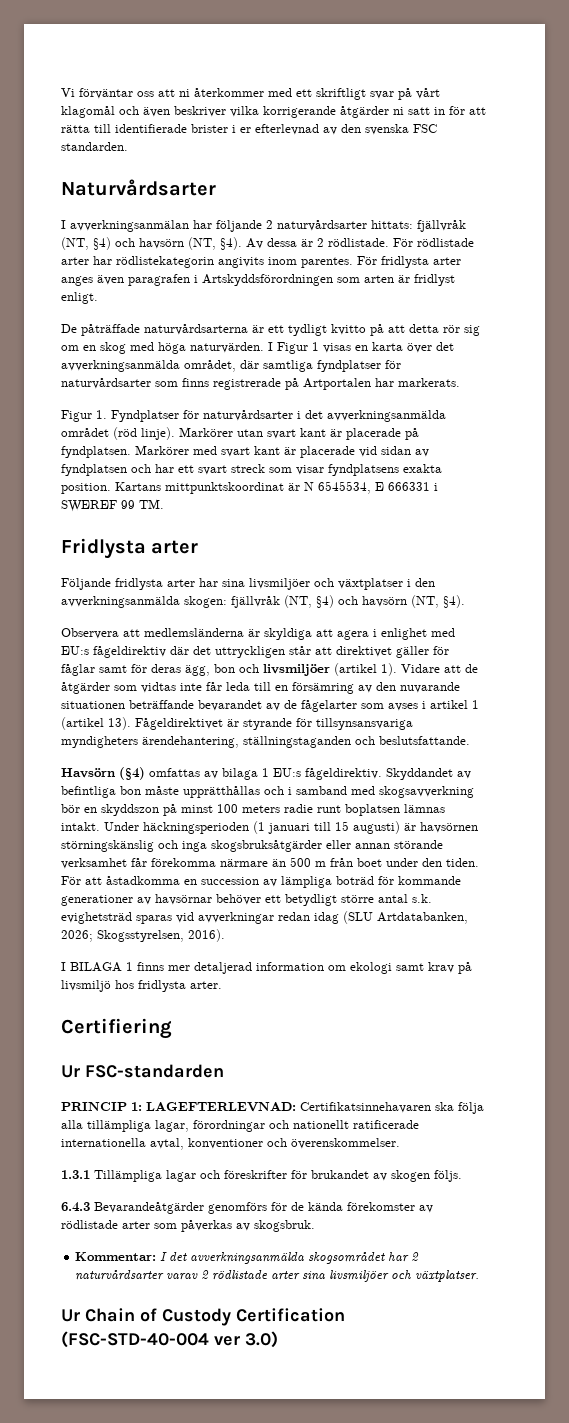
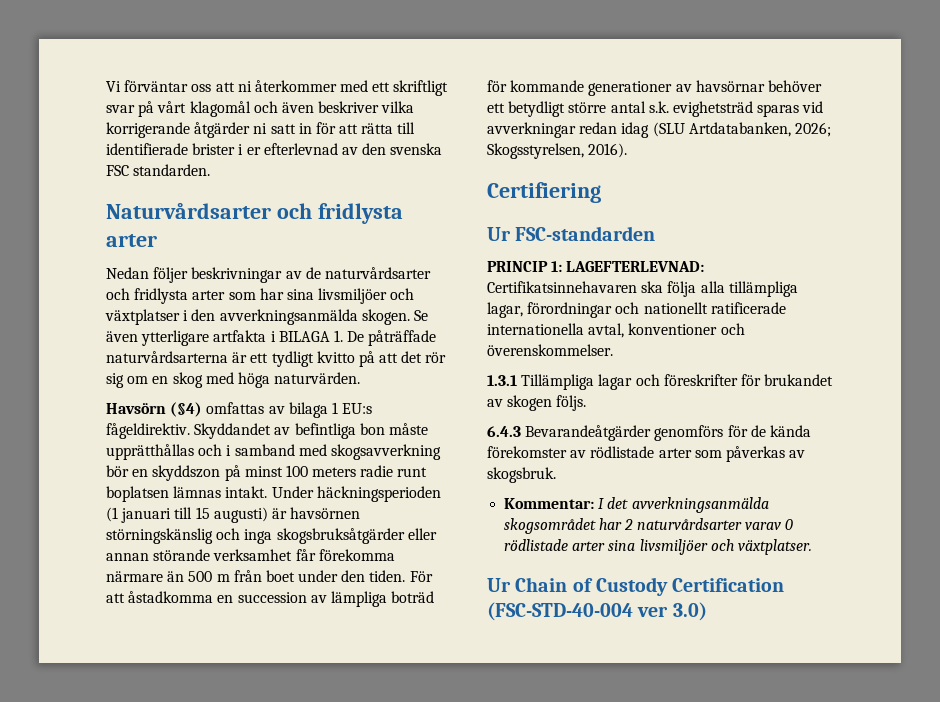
- Naturvårdsarter
- I avverkningsanmälan har följande 2 naturvårdsarter hittats: fjällvråk (NT, §4) och havsörn (NT, §4). Av dessa är 2 rödlistade. För rödlistade arter har rödlistekategorin angivits inom parentes. För fridlysta arter anges även paragrafen i Artskyddsförordningen som arten är fridlyst enligt.
- De påträffade naturvårdsarterna är ett tydligt kvitto på att detta rör sig om en skog med höga naturvärden. I Figur 1 visas en karta över det avverkningsanmälda området, där samtliga fyndplatser för naturvårdsarter som finns registrerade på Artportalen har markerats.
- Figur 1. Fyndplatser för naturvårdsarter i det avverkningsanmälda området (röd linje). Markörer utan svart kant är placerade på fyndplatsen. Markörer med svart kant är placerade vid sidan av fyndplatsen och har ett svart streck som visar fyndplatsens exakta position. Kartans mittpunktskoordinat är N 6545534, E 666331 i SWEREF 99 TM.
- Fridlysta arter
- Följande fridlysta arter har sina livsmiljöer och växtplatser i den avverkningsanmälda skogen: fjällvråk (NT, §4) och havsörn (NT, §4).
- Observera att medlemsländerna är skyldiga att agera i enlighet med EU:s fågeldirektiv där det uttryckligen står att direktivet gäller för fåglar samt för deras ägg, bon och livsmiljöer (artikel 1). Vidare att de åtgärder som vidtas inte får leda till en försämring av den nuvarande situationen beträffande bevarandet av de fågelarter som avses i artikel 1 (artikel 13). Fågeldirektivet är styrande för tillsynsansvariga myndigheters ärendehantering, ställningstaganden och beslutsfattande.
+ Naturvårdsarter och fridlysta arter
+ Nedan följer beskrivningar av de naturvårdsarter och fridlysta arter som har sina livsmiljöer och växtplatser i den avverkningsanmälda skogen. Se även ytterligare artfakta i BILAGA 1. De påträffade naturvårdsarterna är ett tydligt kvitto på att det rör sig om en skog med höga naturvärden.
- I BILAGA 1 finns mer detaljerad information om ekologi samt krav på livsmiljö hos fridlysta arter.
- Kommentar: I det avverkningsanmälda skogsområdet har 2 naturvårdsarter varav 2 rödlistade arter sina livsmiljöer och växtplatser.
+ Kommentar: I det avverkningsanmälda skogsområdet har 2 naturvårdsarter varav 0 rödlistade arter sina livsmiljöer och växtplatser.

